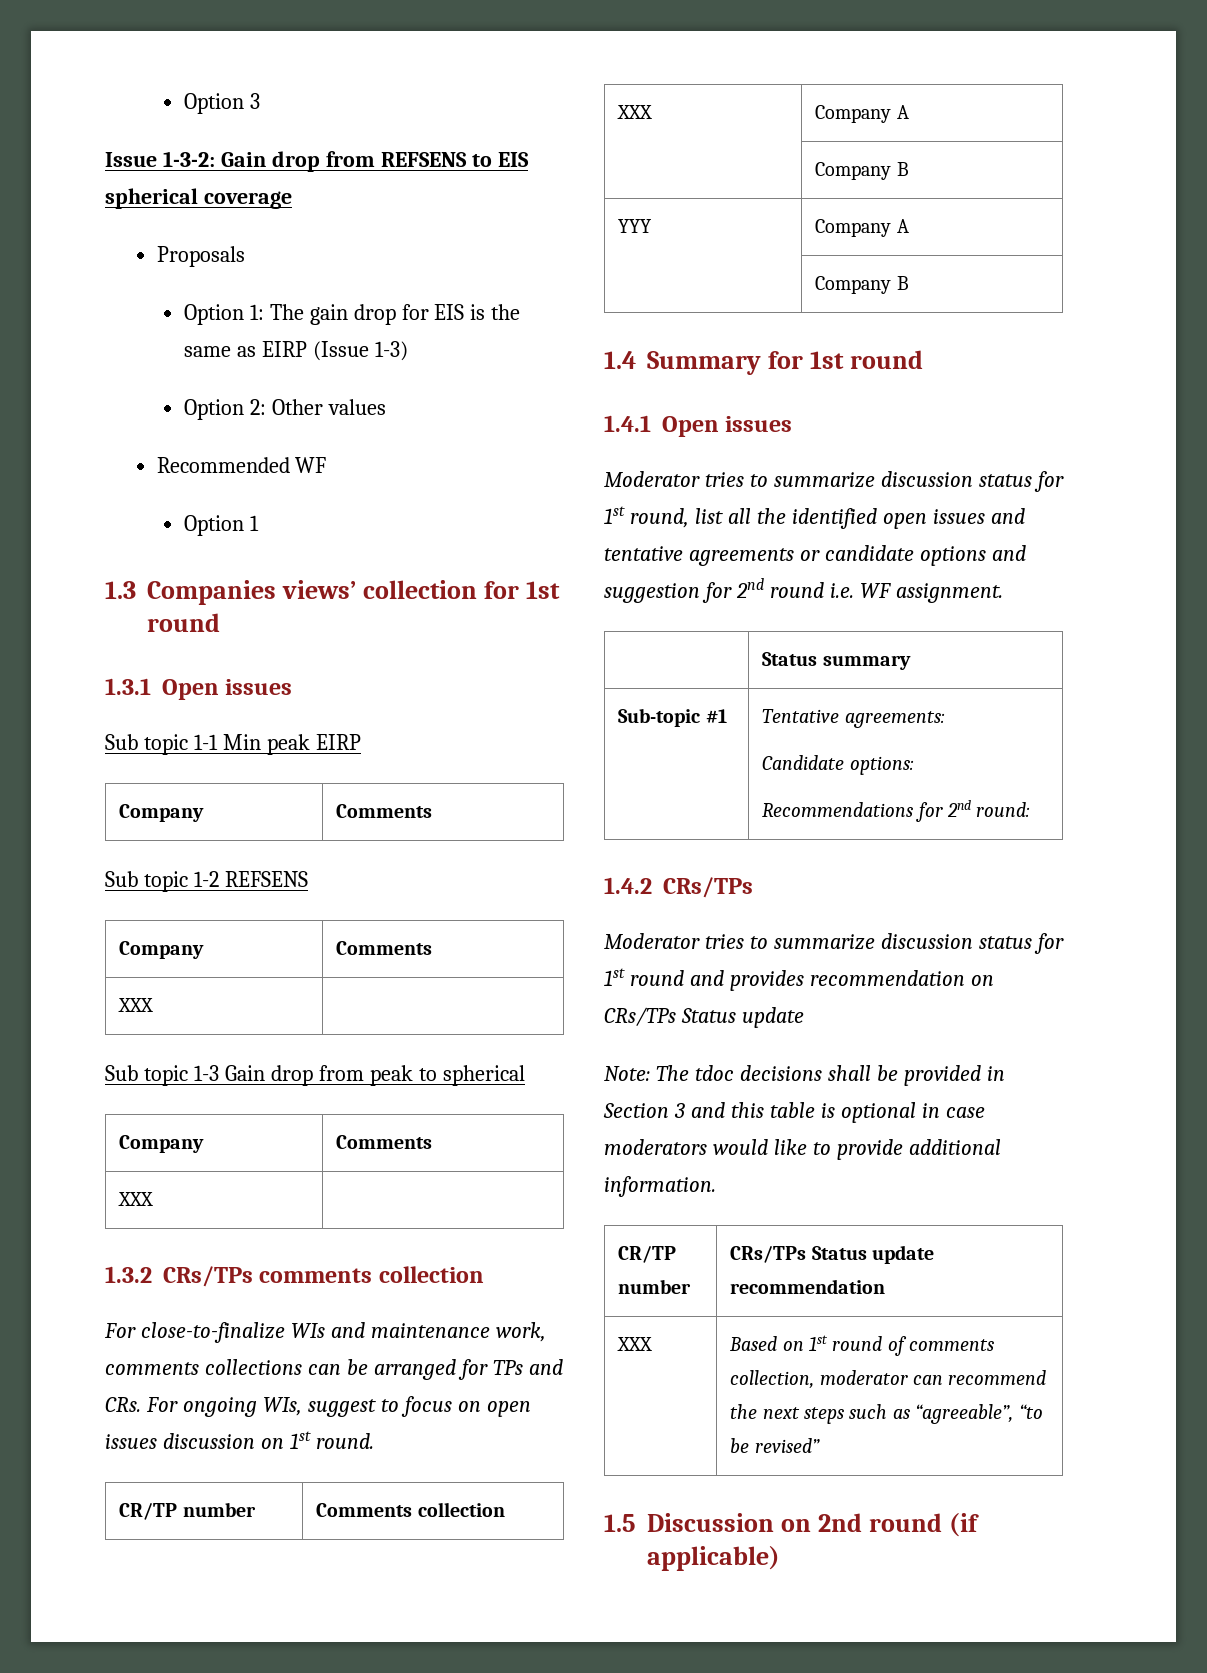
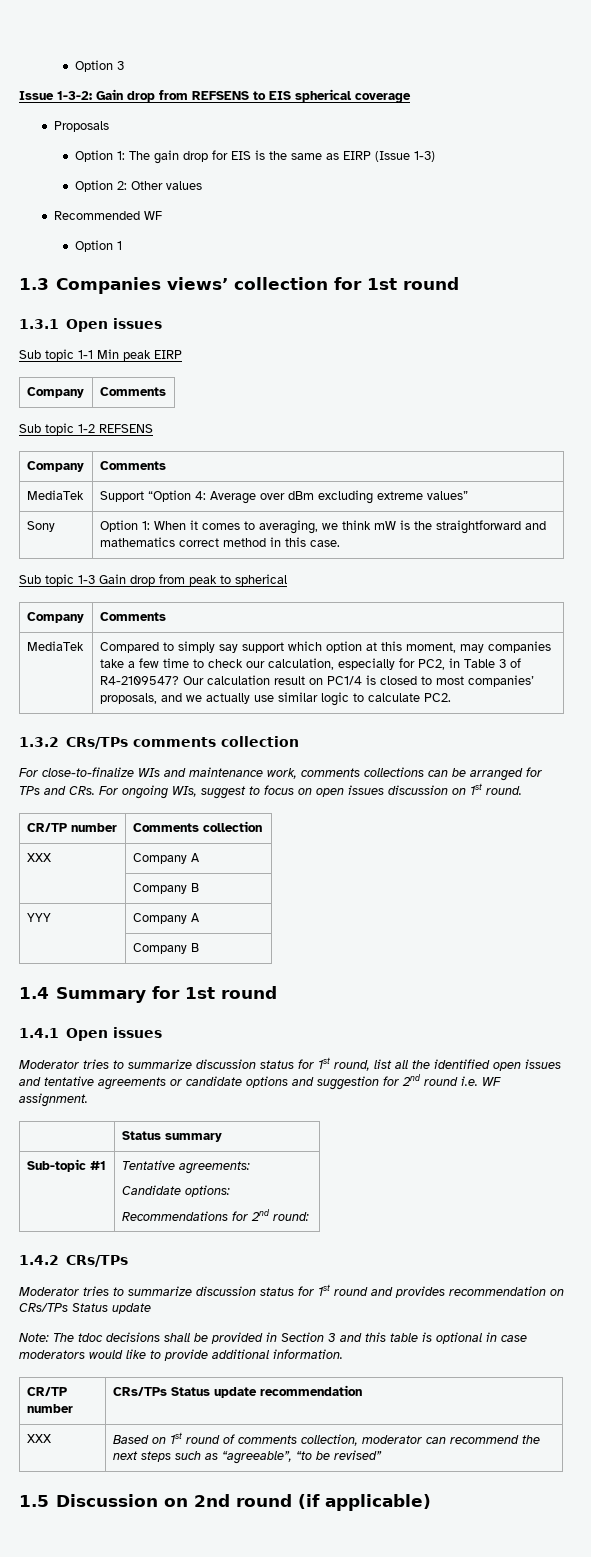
  Sub topic 1-2 REFSENS
  Company | Comments
- XXX |
+ MediaTek | Support “Option 4: Average over dBm excluding extreme values”
+ Sony | Option 1: When it comes to averaging, we think mW is the straightforward and mathematics correct method in this case.
  Sub topic 1-3 Gain drop from peak to spherical
  Company | Comments
- XXX
+ MediaTek | Compared to simply say support which option at this moment, may companies take a few time to check our calculation, especially for PC2, in Table 3 of R4-2109547? Our calculation result on PC1/4 is closed to most companies’ proposals, and we actually use similar logic to calculate PC2.

